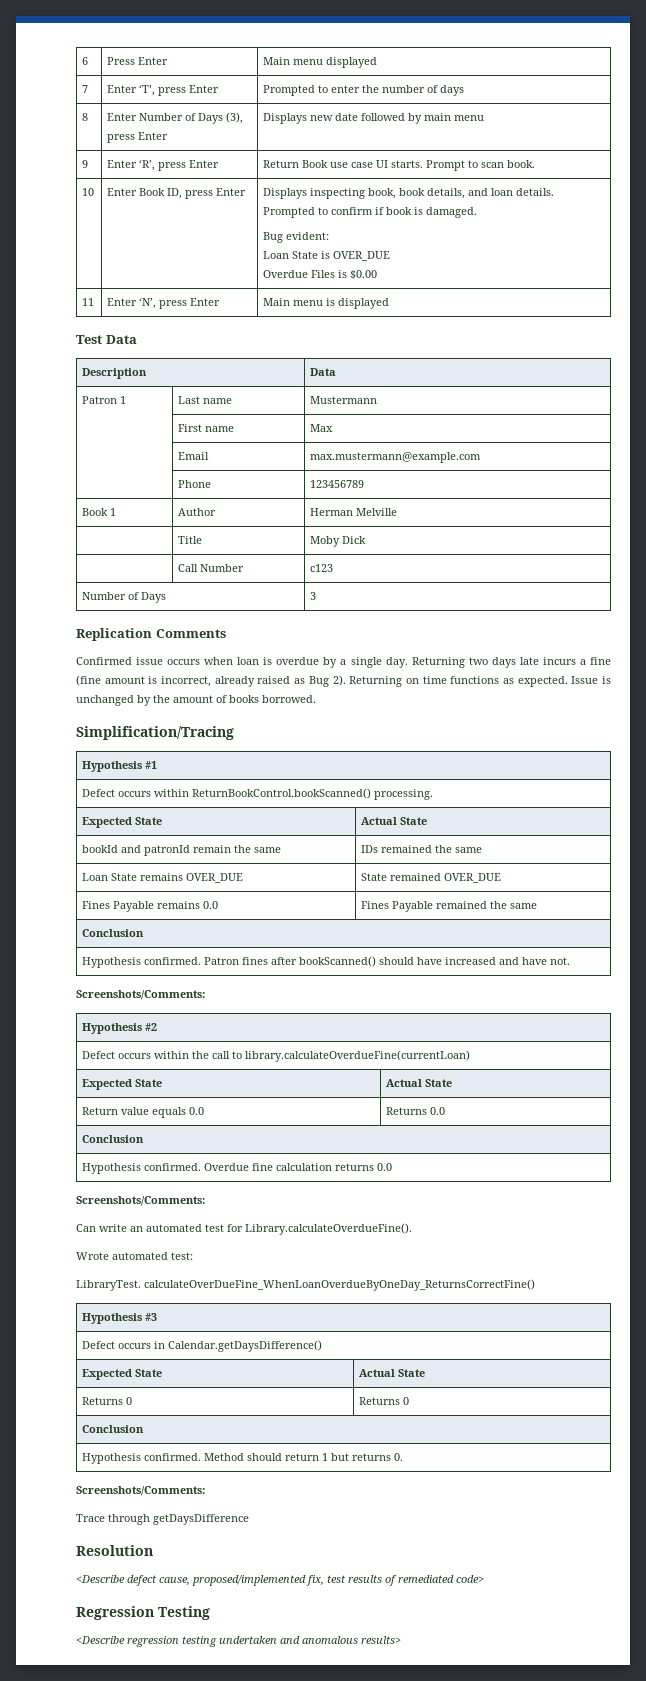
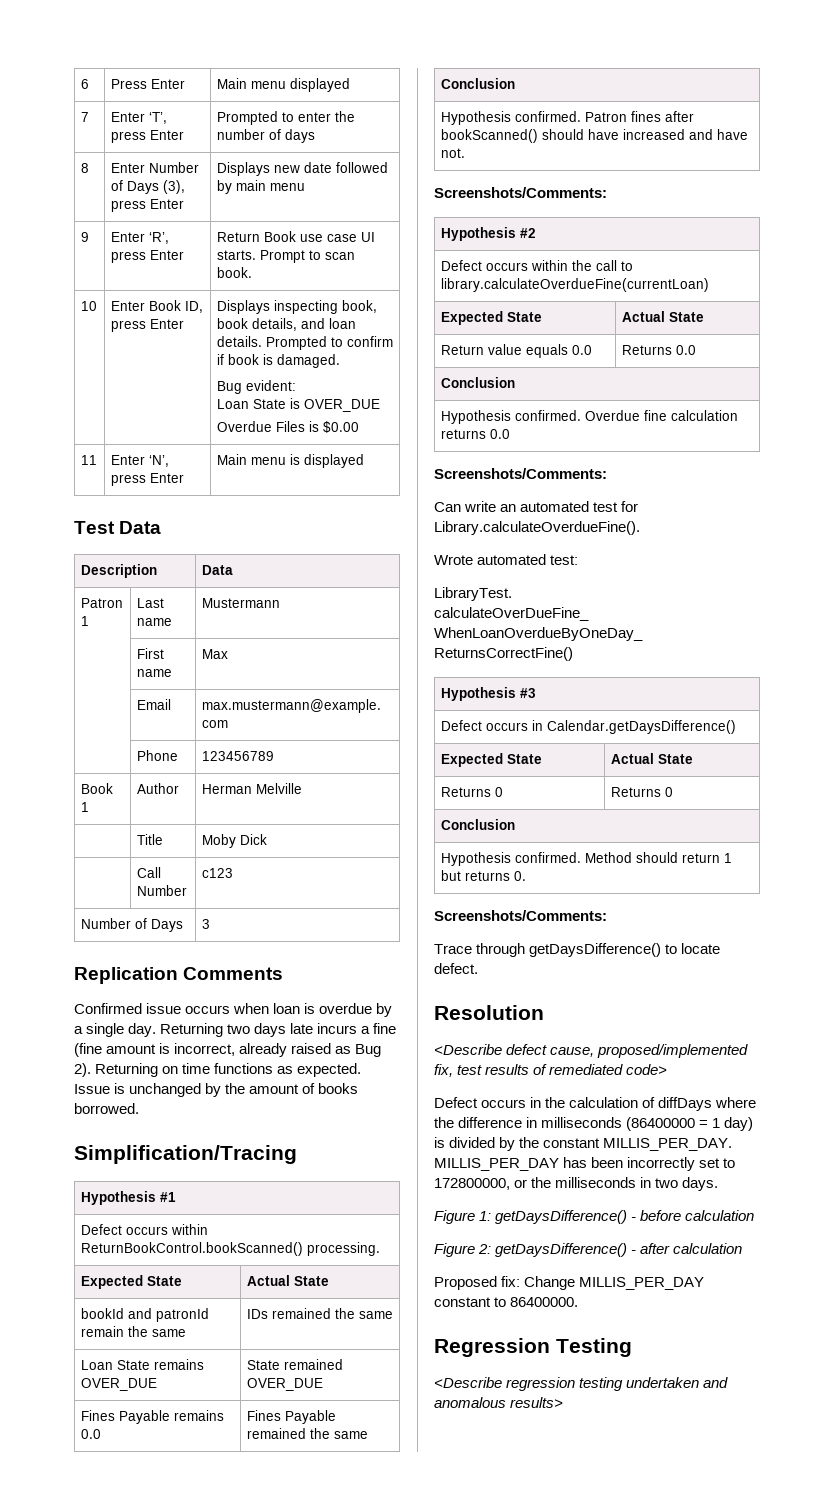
- Trace through getDaysDifference
+ Trace through getDaysDifference() to locate defect.
+ Defect occurs in the calculation of diffDays where the difference in milliseconds (86400000 = 1 day) is divided by the constant MILLIS_PER_DAY. MILLIS_PER_DAY has been incorrectly set to 172800000, or the milliseconds in two days.
+ Figure 1: getDaysDifference() - before calculation
+ Figure 2: getDaysDifference() - after calculation
+ Proposed fix: Change MILLIS_PER_DAY constant to 86400000.

